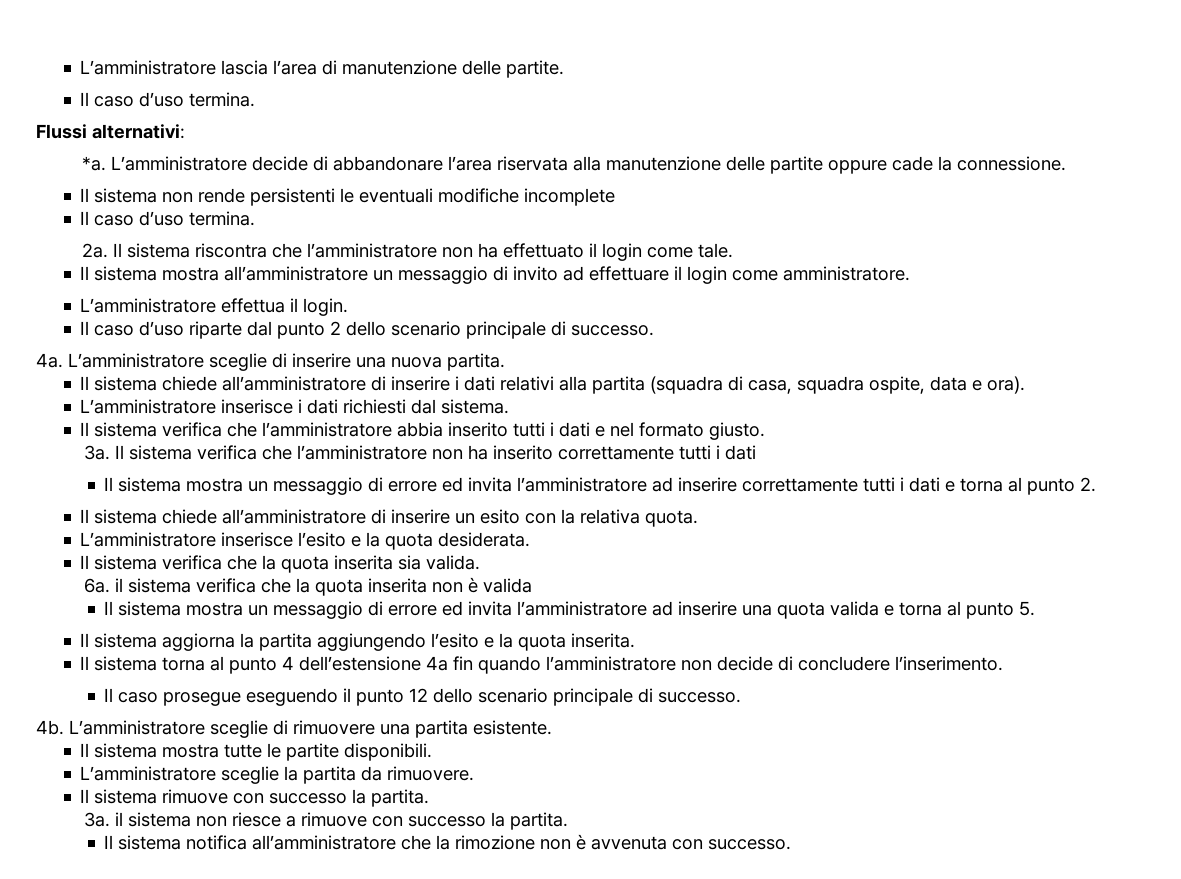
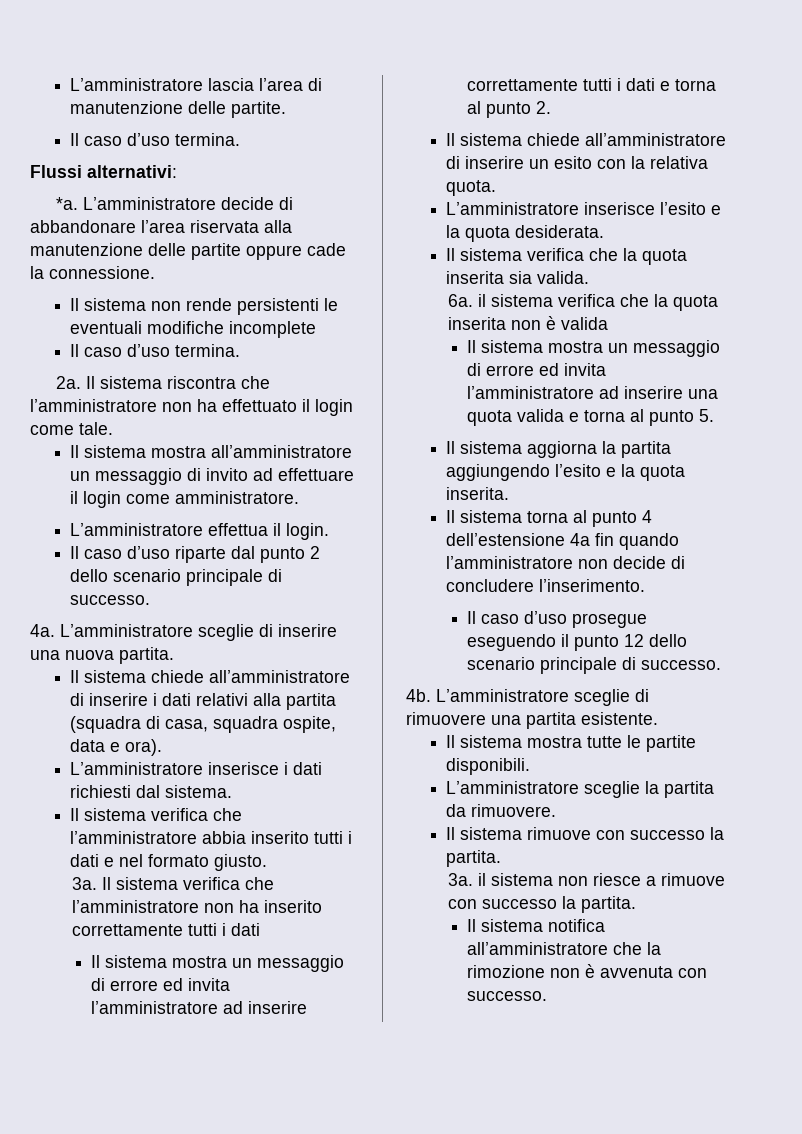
- Il caso prosegue eseguendo il punto 12 dello scenario principale di successo.
+ Il caso d’uso prosegue eseguendo il punto 12 dello scenario principale di successo.

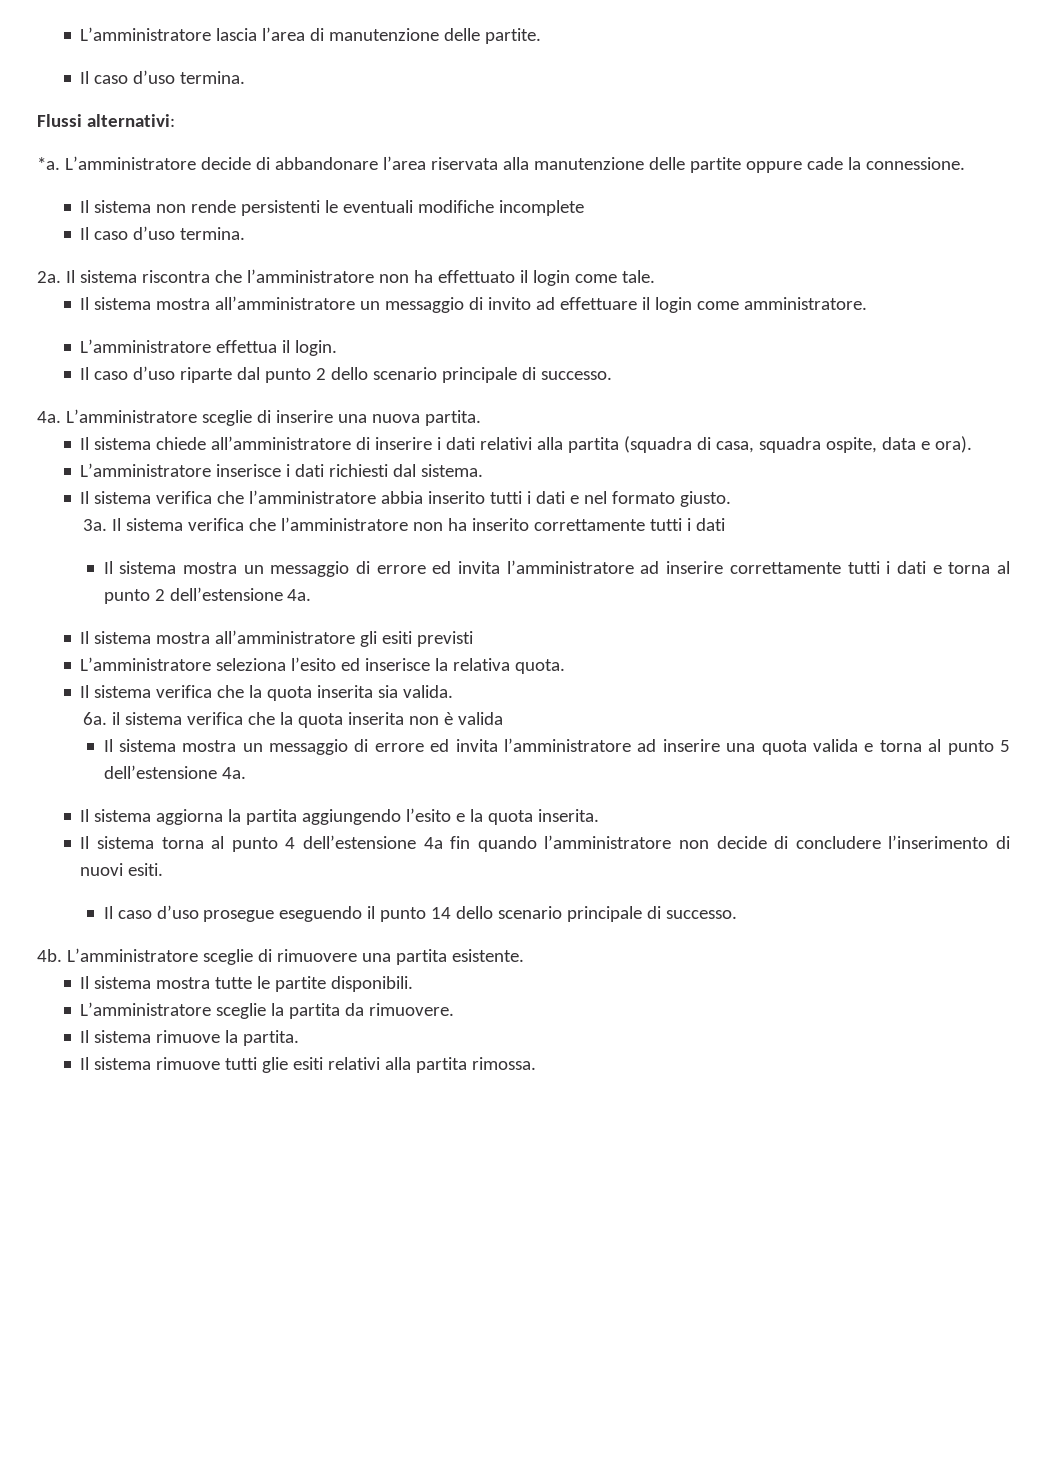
- Il sistema mostra un messaggio di errore ed invita l’amministratore ad inserire correttamente tutti i dati e torna al punto 2.
- Il sistema chiede all’amministratore di inserire un esito con la relativa quota.
- L’amministratore inserisce l’esito e la quota desiderata.
+ Il sistema mostra un messaggio di errore ed invita l’amministratore ad inserire correttamente tutti i dati e torna al punto 2 dell’estensione 4a.
+ Il sistema mostra all’amministratore gli esiti previsti
+ L’amministratore seleziona l’esito ed inserisce la relativa quota.
- Il sistema mostra un messaggio di errore ed invita l’amministratore ad inserire una quota valida e torna al punto 5.
+ Il sistema mostra un messaggio di errore ed invita l’amministratore ad inserire una quota valida e torna al punto 5 dell’estensione 4a.
- Il sistema torna al punto 4 dell’estensione 4a fin quando l’amministratore non decide di concludere l’inserimento.
+ Il sistema torna al punto 4 dell’estensione 4a fin quando l’amministratore non decide di concludere l’inserimento di nuovi esiti.
- Il caso d’uso prosegue eseguendo il punto 12 dello scenario principale di successo.
+ Il caso d’uso prosegue eseguendo il punto 14 dello scenario principale di successo.
- Il sistema rimuove con successo la partita.
- 3a. il sistema non riesce a rimuove con successo la partita.
- Il sistema notifica all’amministratore che la rimozione non è avvenuta con successo.
+ Il sistema rimuove la partita.
+ Il sistema rimuove tutti glie esiti relativi alla partita rimossa.

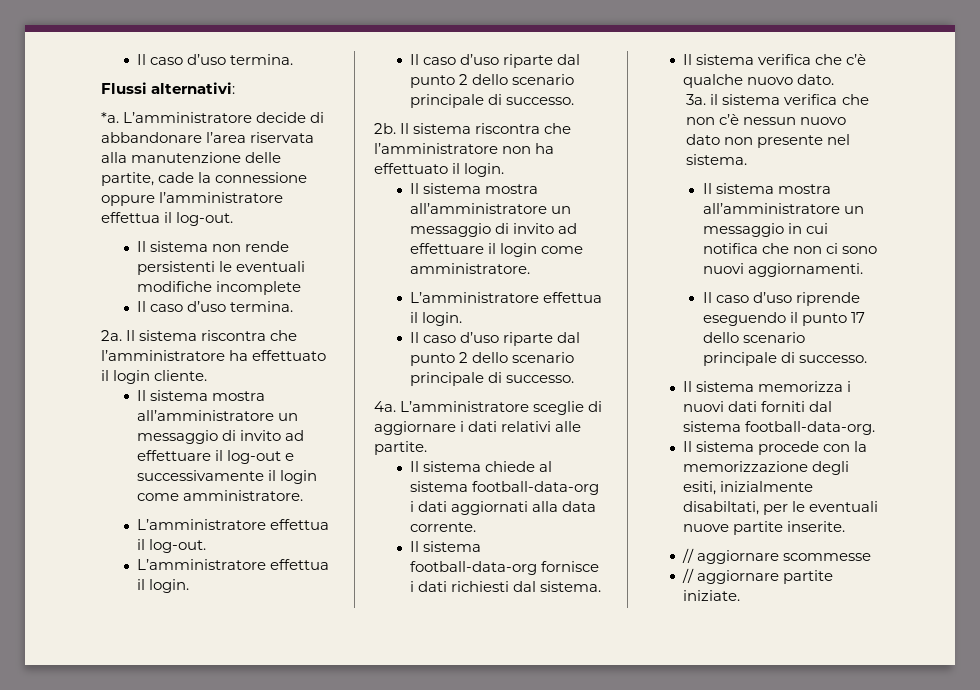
- L’amministratore lascia l’area di manutenzione delle partite.
- L’amministratore decide di abbandonare l’area riservata alla manutenzione delle partite oppure cade la connessione.
+ L’amministratore decide di abbandonare l’area riservata alla manutenzione delle partite, cade la connessione oppure l’amministratore effettua il log-out.
- Il sistema riscontra che l’amministratore non ha effettuato il login come tale.
+ Il sistema riscontra che l’amministratore ha effettuato il login cliente.
+ Il sistema mostra all’amministratore un messaggio di invito ad effettuare il log-out e successivamente il login come amministratore.
+ L’amministratore effettua il log-out.
+ L’amministratore effettua il login.
+ Il caso d’uso riparte dal punto 2 dello scenario principale di successo.
+ 2b. Il sistema riscontra che l’amministratore non ha effettuato il login.
- L’amministratore sceglie di inserire una nuova partita.
- Il sistema chiede all’amministratore di inserire i dati relativi alla partita (squadra di casa, squadra ospite, data e ora).
- L’amministratore inserisce i dati richiesti dal sistema.
+ L’amministratore sceglie di aggiornare i dati relativi alle partite.
+ Il sistema chiede al sistema football-data-org i dati aggiornati alla data corrente.
+ Il sistema football-data-org fornisce i dati richiesti dal sistema.
- Il sistema verifica che l’amministratore abbia inserito tutti i dati e nel formato giusto.
+ Il sistema verifica che c’è qualche nuovo dato.
- 3a. Il sistema verifica che l’amministratore non ha inserito correttamente tutti i dati
- Il sistema mostra un messaggio di errore ed invita l’amministratore ad inserire correttamente tutti i dati e torna al punto 2 dell’estensione 4a.
- Il sistema mostra all’amministratore gli esiti previsti
- L’amministratore seleziona l’esito ed inserisce la relativa quota.
- Il sistema verifica che la quota inserita sia valida.
- 6a. il sistema verifica che la quota inserita non è valida
- Il sistema mostra un messaggio di errore ed invita l’amministratore ad inserire una quota valida e torna al punto 5 dell’estensione 4a.
- Il sistema aggiorna la partita aggiungendo l’esito e la quota inserita.
- Il sistema torna al punto 4 dell’estensione 4a fin quando l’amministratore non decide di concludere l’inserimento di nuovi esiti.
- Il caso d’uso prosegue eseguendo il punto 14 dello scenario principale di successo.
- 4b. L’amministratore sceglie di rimuovere una partita esistente.
- Il sistema mostra tutte le partite disponibili.
- L’amministratore sceglie la partita da rimuovere.
- Il sistema rimuove la partita.
- Il sistema rimuove tutti glie esiti relativi alla partita rimossa.
+ 3a. il sistema verifica che non c’è nessun nuovo dato non presente nel sistema.
+ Il sistema mostra all’amministratore un messaggio in cui notifica che non ci sono nuovi aggiornamenti.
+ Il caso d’uso riprende eseguendo il punto 17 dello scenario principale di successo.
+ Il sistema memorizza i nuovi dati forniti dal sistema football-data-org.
+ Il sistema procede con la memorizzazione degli esiti, inizialmente disabiltati, per le eventuali nuove partite inserite.
+ // aggiornare scommesse
+ // aggiornare partite iniziate.

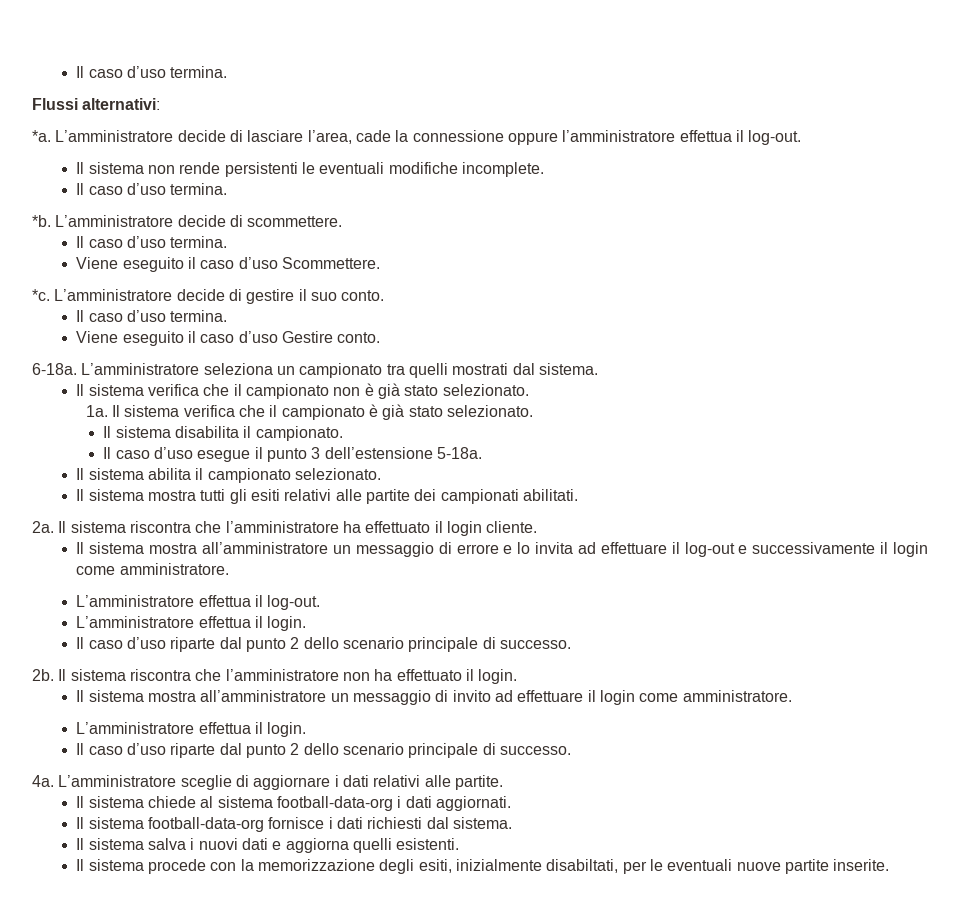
- L’amministratore decide di abbandonare l’area riservata alla manutenzione delle partite, cade la connessione oppure l’amministratore effettua il log-out.
+ L’amministratore decide di lasciare l’area, cade la connessione oppure l’amministratore effettua il log-out.
- Il sistema non rende persistenti le eventuali modifiche incomplete
+ Il sistema non rende persistenti le eventuali modifiche incomplete.
  Il caso d’uso termina.
+ *b. L’amministratore decide di scommettere.
+ Il caso d’uso termina.
+ Viene eseguito il caso d’uso Scommettere.
+ *c. L’amministratore decide di gestire il suo conto.
+ Il caso d’uso termina.
+ Viene eseguito il caso d’uso Gestire conto.
+ 6-18a. L’amministratore seleziona un campionato tra quelli mostrati dal sistema.
+ Il sistema verifica che il campionato non è già stato selezionato.
+ 1a. Il sistema verifica che il campionato è già stato selezionato.
+ Il sistema disabilita il campionato.
+ Il caso d’uso esegue il punto 3 dell’estensione 5-18a.
+ Il sistema abilita il campionato selezionato.
+ Il sistema mostra tutti gli esiti relativi alle partite dei campionati abilitati.
- Il sistema mostra all’amministratore un messaggio di invito ad effettuare il log-out e successivamente il login come amministratore.
+ Il sistema mostra all’amministratore un messaggio di errore e lo invita ad effettuare il log-out e successivamente il login come amministratore.
- Il sistema chiede al sistema football-data-org i dati aggiornati alla data corrente.
+ Il sistema chiede al sistema football-data-org i dati aggiornati.
- Il sistema verifica che c’è qualche nuovo dato.
- 3a. il sistema verifica che non c’è nessun nuovo dato non presente nel sistema.
- Il sistema mostra all’amministratore un messaggio in cui notifica che non ci sono nuovi aggiornamenti.
- Il caso d’uso riprende eseguendo il punto 17 dello scenario principale di successo.
- Il sistema memorizza i nuovi dati forniti dal sistema football-data-org.
+ Il sistema salva i nuovi dati e aggiorna quelli esistenti.
- // aggiornare scommesse
- // aggiornare partite iniziate.

